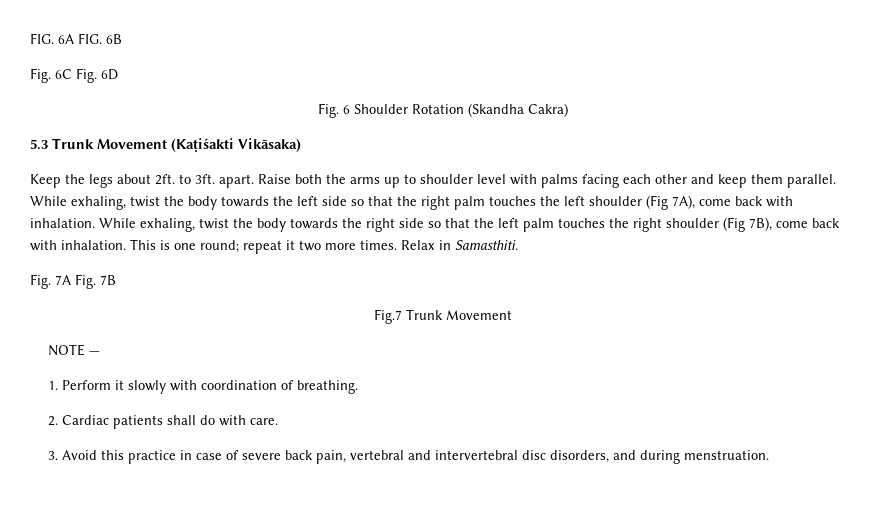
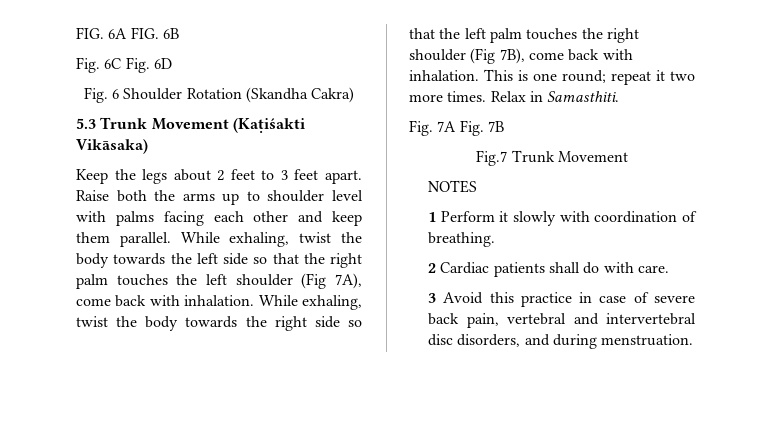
- Keep the legs about 2ft. to 3ft. apart.
+ Keep the legs about 2 feet to 3 feet apart.
- NOTE —
- 1. Perform it slowly with coordination of breathing.
+ NOTES
+ 1 Perform it slowly with coordination of breathing.
- 2. Cardiac patients shall do with care.
+ 2 Cardiac patients shall do with care.
- 3. Avoid this practice in case of severe back pain, vertebral and intervertebral disc disorders, and during menstruation.
+ 3 Avoid this practice in case of severe back pain, vertebral and intervertebral disc disorders, and during menstruation.

